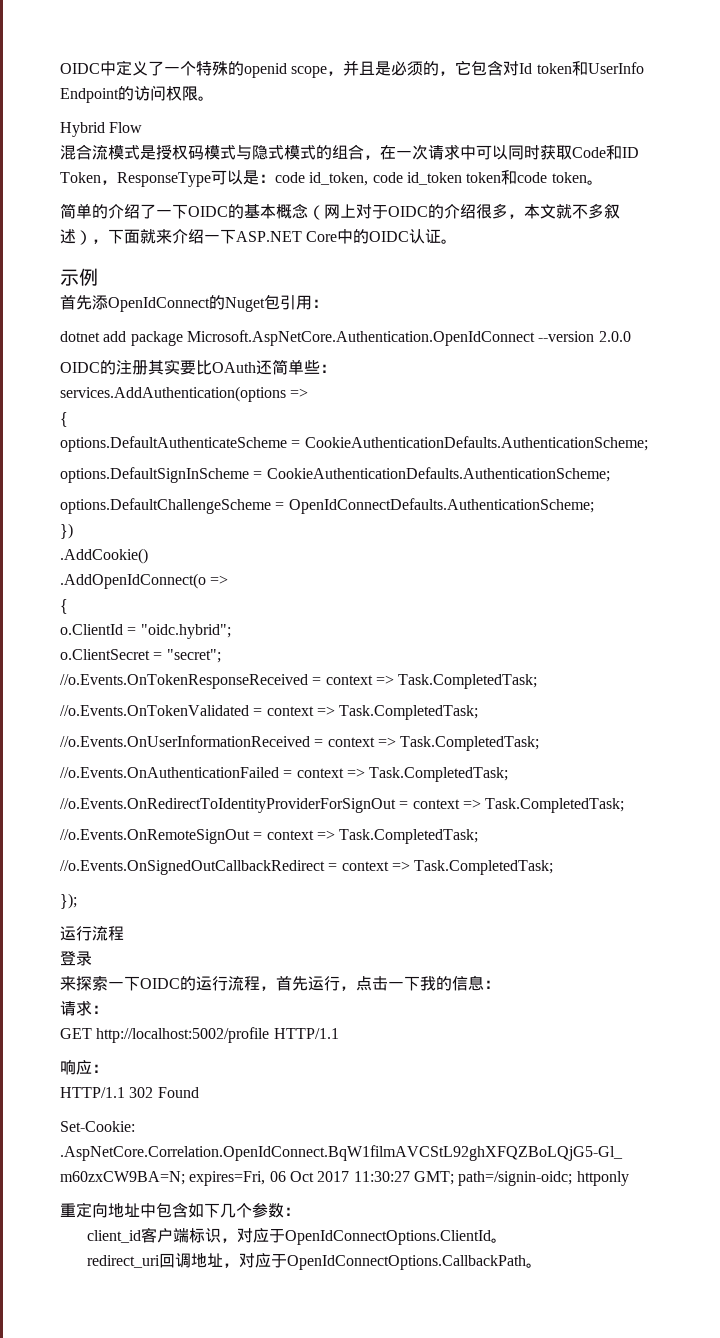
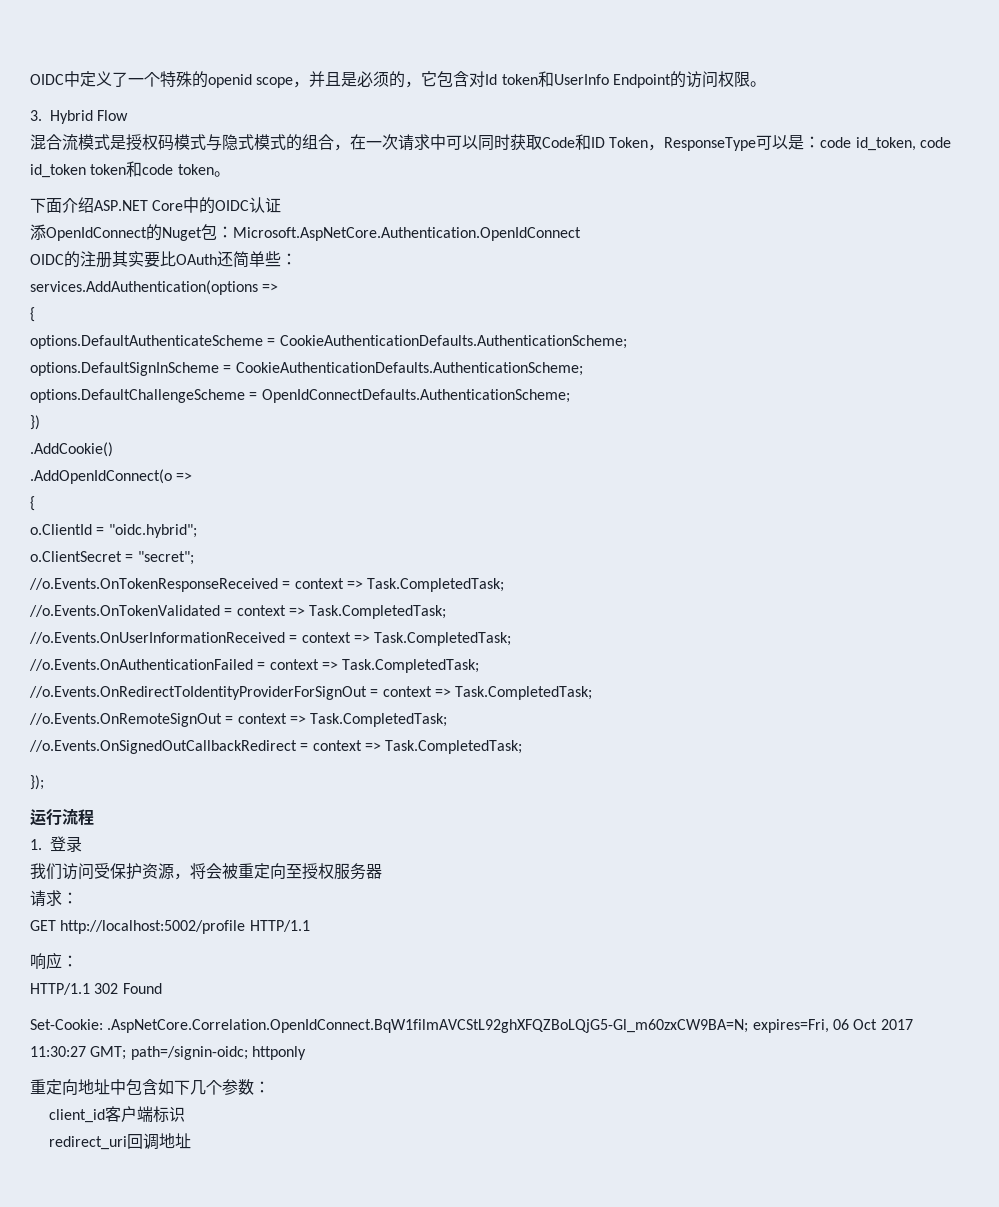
- Hybrid Flow
+ 3. Hybrid Flow
- 简单的介绍了一下OIDC的基本概念（网上对于OIDC的介绍很多，本文就不多叙述），下面就来介绍一下ASP.NET Core中的OIDC认证。
- 示例
- 首先添OpenIdConnect的Nuget包引用：
- dotnet add package Microsoft.AspNetCore.Authentication.OpenIdConnect --version 2.0.0
+ 下面介绍ASP.NET Core中的OIDC认证
+ 添OpenIdConnect的Nuget包：Microsoft.AspNetCore.Authentication.OpenIdConnect
- 登录
+ 1.登录
- 来探索一下OIDC的运行流程，首先运行，点击一下我的信息：
+ 我们访问受保护资源，将会被重定向至授权服务器
- client_id客户端标识，对应于OpenIdConnectOptions.ClientId。
+ client_id客户端标识
- redirect_uri回调地址，对应于OpenIdConnectOptions.CallbackPath。
+ redirect_uri回调地址

